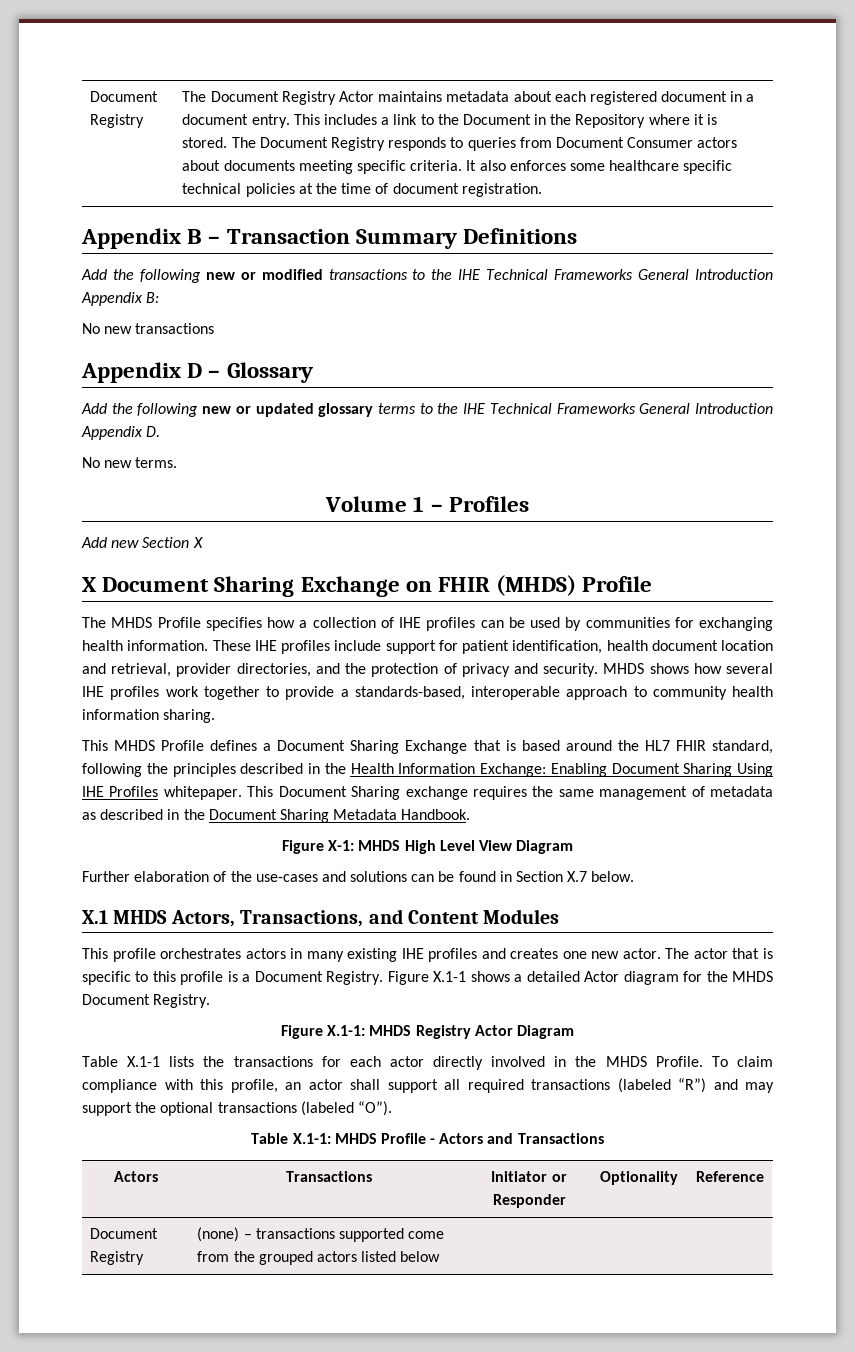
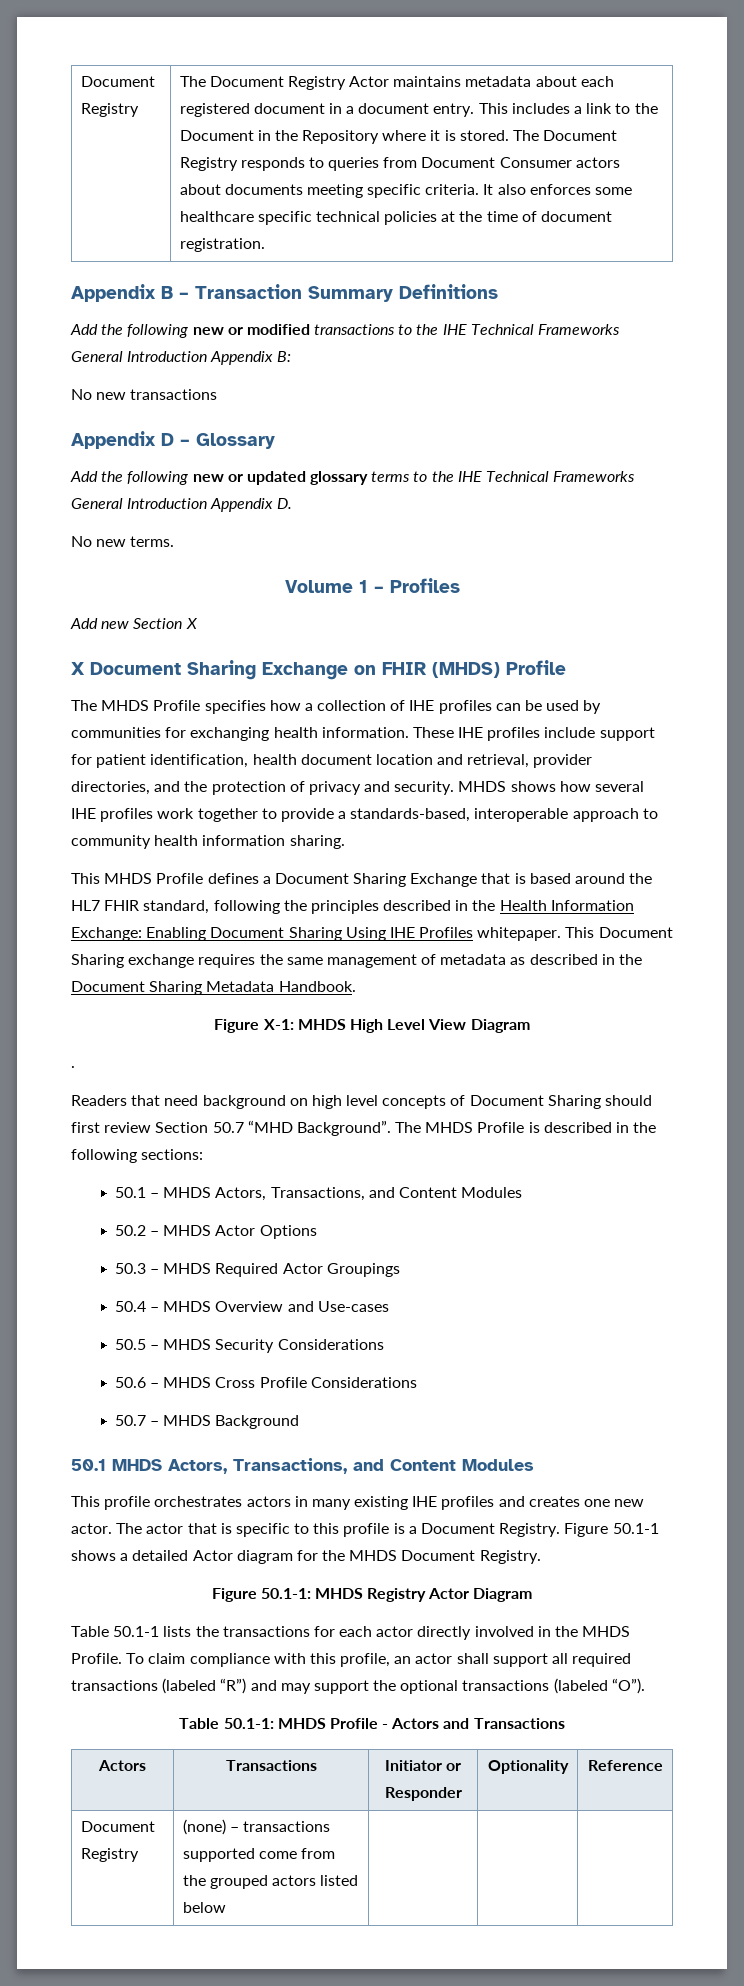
- Further elaboration of the use-cases and solutions can be found in Section X.7 below.
- X.1 MHDS Actors, Transactions, and Content Modules
+ .
+ Readers that need background on high level concepts of Document Sharing should first review Section 50.7 “MHD Background”. The MHDS Profile is described in the following sections:
+ 50.1 – MHDS Actors, Transactions, and Content Modules
+ 50.2 – MHDS Actor Options
+ 50.3 – MHDS Required Actor Groupings
+ 50.4 – MHDS Overview and Use-cases
+ 50.5 – MHDS Security Considerations
+ 50.6 – MHDS Cross Profile Considerations
+ 50.7 – MHDS Background
+ 50.1 MHDS Actors, Transactions, and Content Modules
- Figure X.1-1 shows a detailed Actor diagram for the MHDS Document Registry.
+ Figure 50.1-1 shows a detailed Actor diagram for the MHDS Document Registry.
- Figure X.1-1: MHDS Registry Actor Diagram
+ Figure 50.1-1: MHDS Registry Actor Diagram
- Table X.1-1 lists the transactions for each actor directly involved in the MHDS Profile.
+ Table 50.1-1 lists the transactions for each actor directly involved in the MHDS Profile.
- Table X.1-1: MHDS Profile - Actors and Transactions
+ Table 50.1-1: MHDS Profile - Actors and Transactions

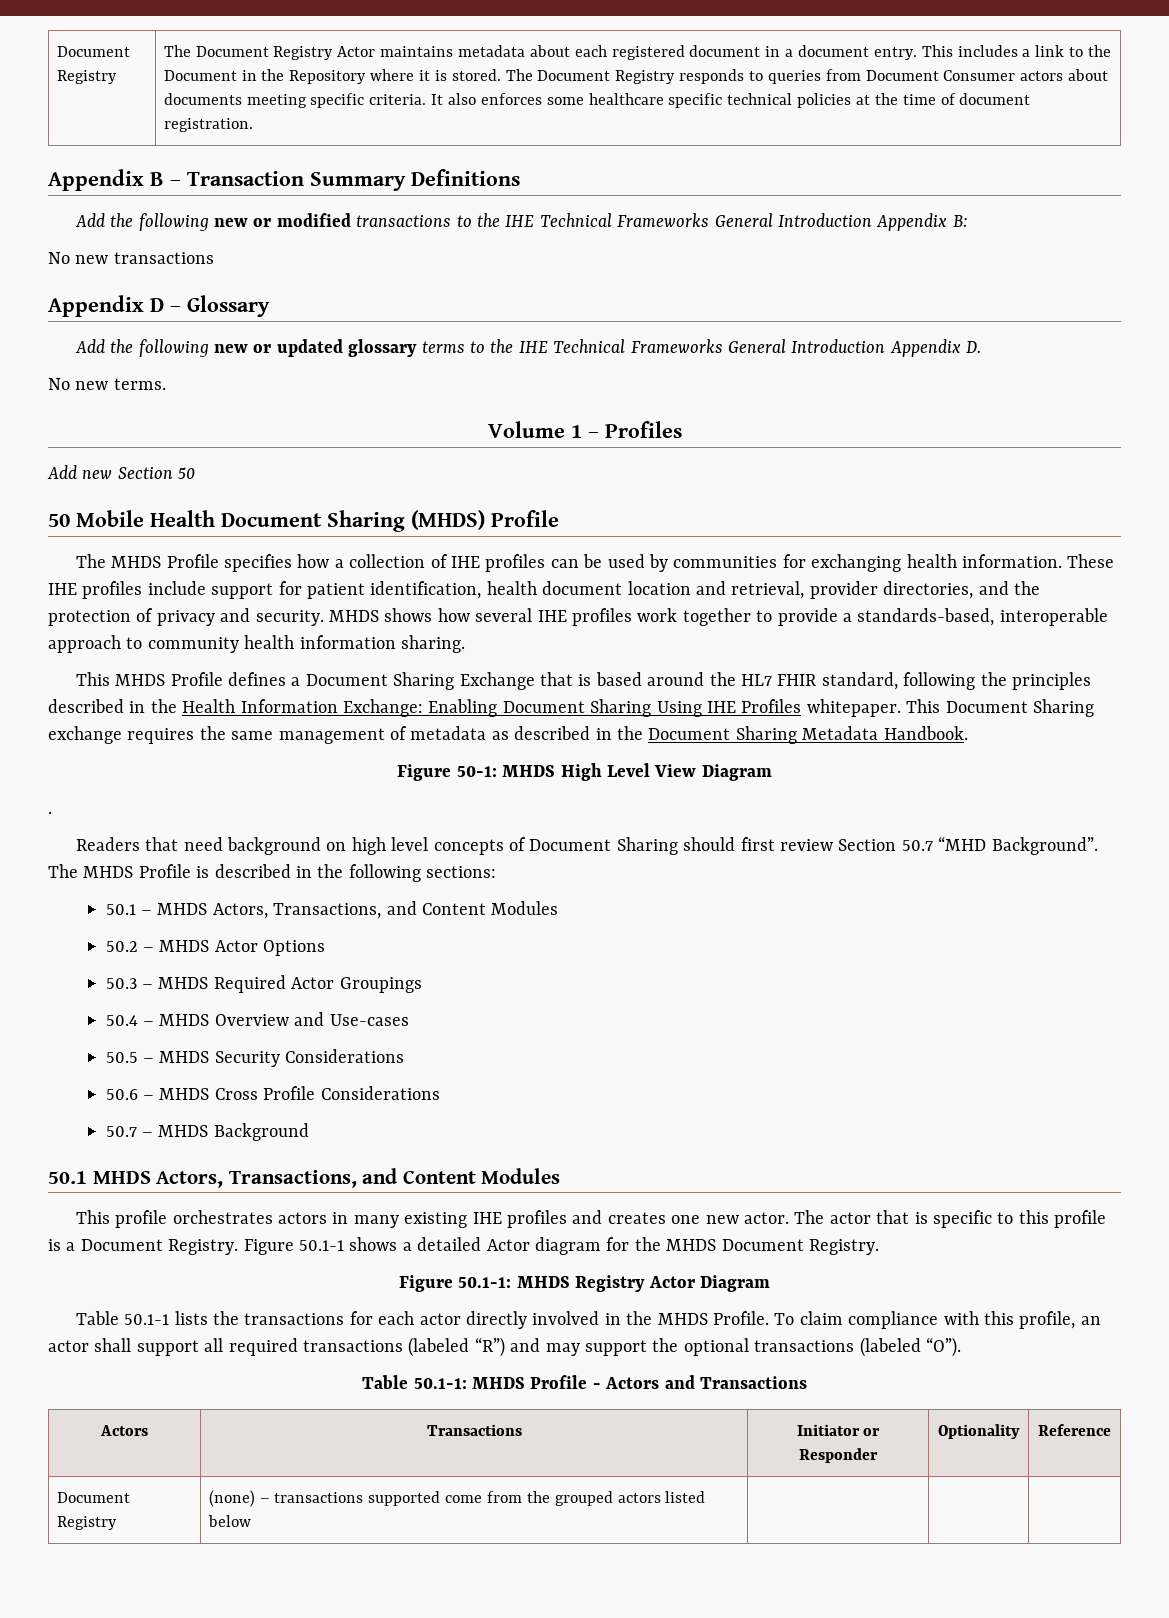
- Add new Section X
- X Document Sharing Exchange on FHIR (MHDS) Profile
+ Add new Section 50
+ 50 Mobile Health Document Sharing (MHDS) Profile
- Figure X-1: MHDS High Level View Diagram
+ Figure 50-1: MHDS High Level View Diagram

